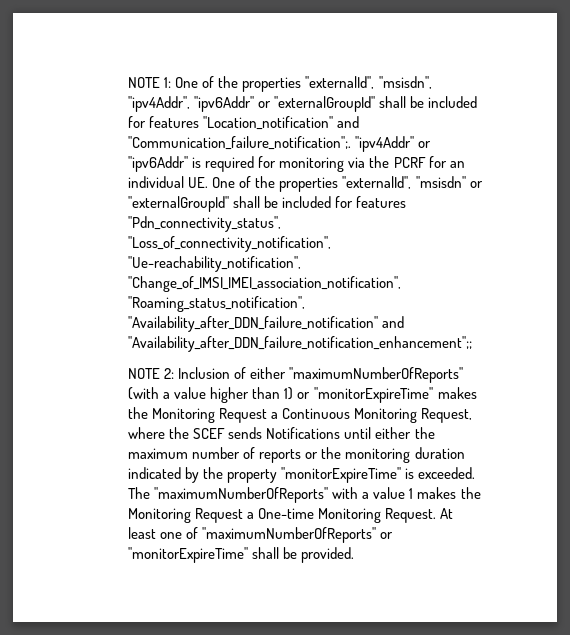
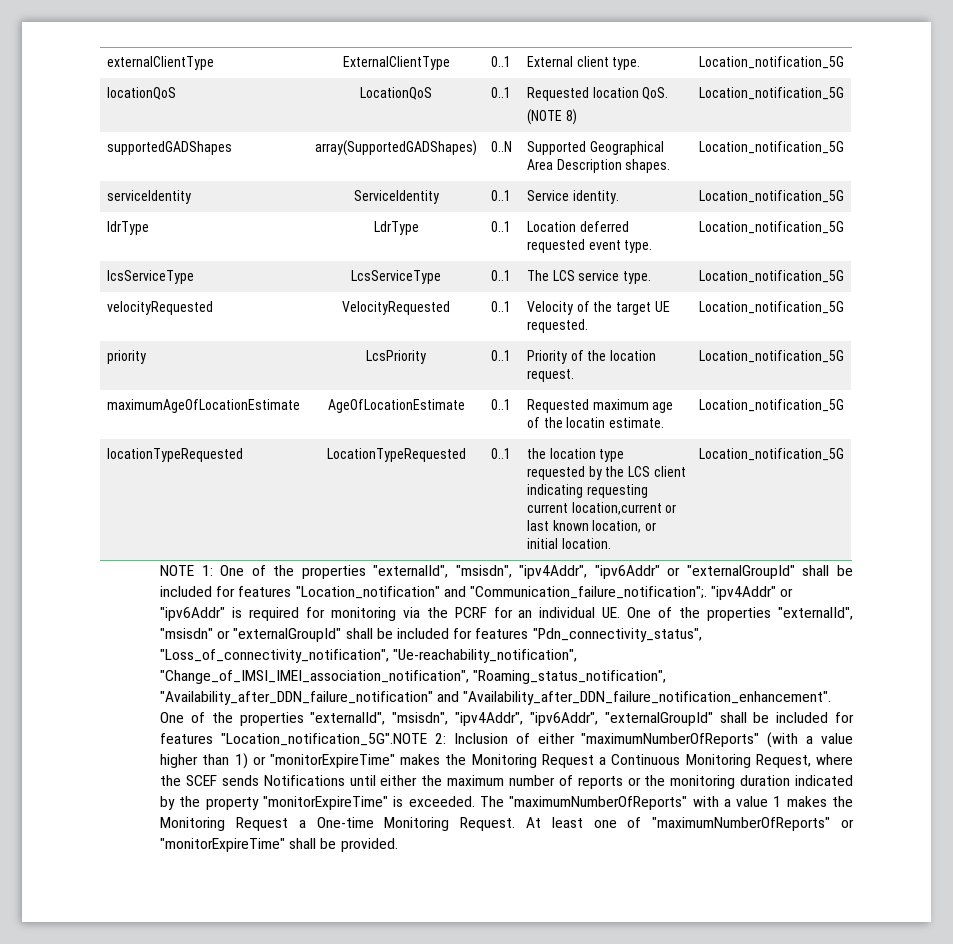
+ externalClientType | ExternalClientType | 0..1 | External client type. | Location_notification_5G
+ locationQoS | LocationQoS | 0..1 | Requested location QoS.
+ (NOTE 8) | Location_notification_5G
+ supportedGADShapes | array(SupportedGADShapes) | 0..N | Supported Geographical Area Description shapes. | Location_notification_5G
+ serviceIdentity | ServiceIdentity | 0..1 | Service identity. | Location_notification_5G
+ ldrType | LdrType | 0..1 | Location deferred requested event type. | Location_notification_5G
+ lcsServiceType | LcsServiceType | 0..1 | The LCS service type. | Location_notification_5G
+ velocityRequested | VelocityRequested | 0..1 | Velocity of the target UE requested. | Location_notification_5G
+ priority | LcsPriority | 0..1 | Priority of the location request. | Location_notification_5G
+ maximumAgeOfLocationEstimate | AgeOfLocationEstimate | 0..1 | Requested maximum age of the locatin estimate. | Location_notification_5G
+ locationTypeRequested | LocationTypeRequested | 0..1 | the location type requested by the LCS client indicating requesting current location,current or last known location, or initial location. | Location_notification_5G
- "ipv4Addr" or "ipv6Addr" is required for monitoring via the PCRF for an individual UE. One of the properties "externalId", "msisdn" or "externalGroupId" shall be included for features "Pdn_connectivity_status", "Loss_of_connectivity_notification", "Ue-reachability_notification", "Change_of_IMSI_IMEI_association_notification", "Roaming_status_notification", "Availability_after_DDN_failure_notification" and "Availability_after_DDN_failure_notification_enhancement";;
- NOTE 2:
+ "ipv4Addr" or "ipv6Addr" is required for monitoring via the PCRF for an individual UE. One of the properties "externalId", "msisdn" or "externalGroupId" shall be included for features "Pdn_connectivity_status", "Loss_of_connectivity_notification", "Ue-reachability_notification", "Change_of_IMSI_IMEI_association_notification", "Roaming_status_notification", "Availability_after_DDN_failure_notification" and "Availability_after_DDN_failure_notification_enhancement". One of the properties "externalId", "msisdn", "ipv4Addr", "ipv6Addr", "externalGroupId" shall be included for features "Location_notification_5G".NOTE 2:

